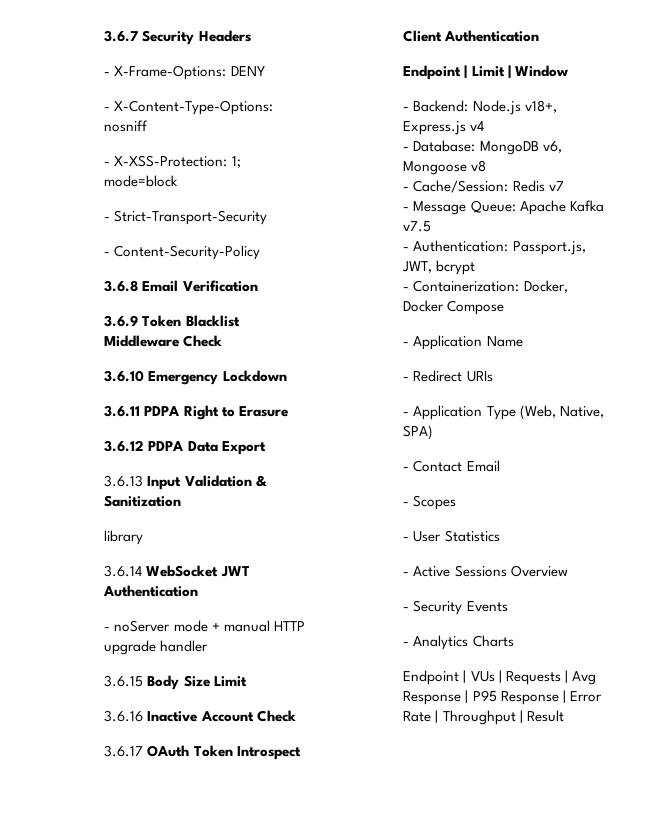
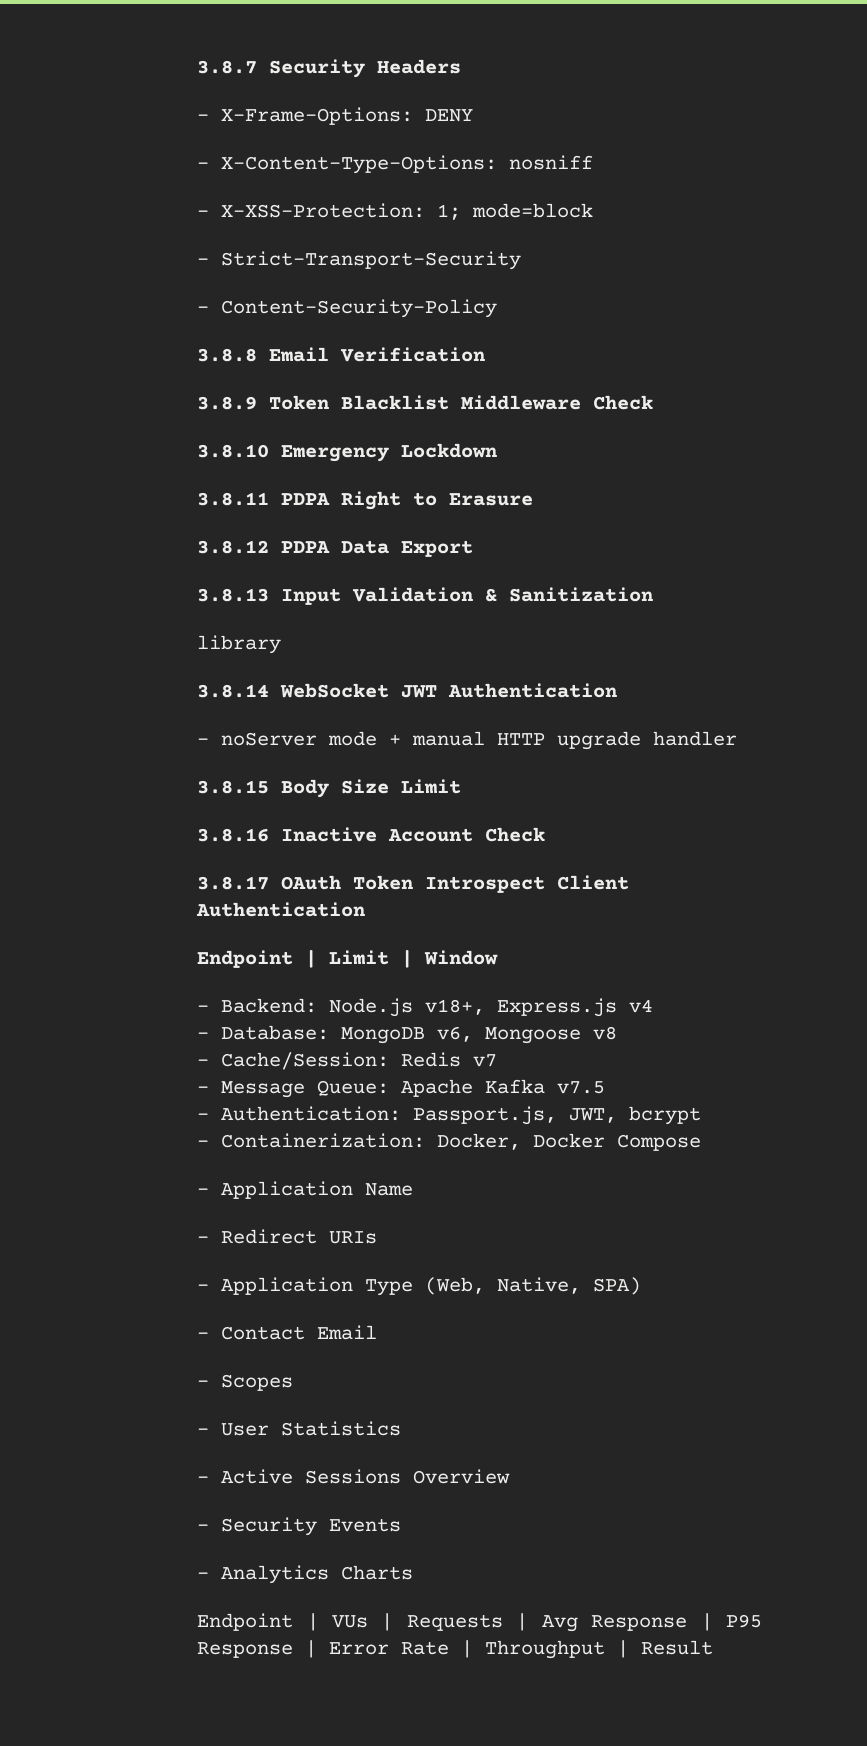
- 3.6.7 Security Headers
+ 3.8.7 Security Headers
- 3.6.8 Email Verification
+ 3.8.8 Email Verification
- 3.6.9 Token Blacklist Middleware Check
+ 3.8.9 Token Blacklist Middleware Check
- 3.6.10 Emergency Lockdown
+ 3.8.10 Emergency Lockdown
- 3.6.11 PDPA Right to Erasure
+ 3.8.11 PDPA Right to Erasure
- 3.6.12 PDPA Data Export
+ 3.8.12 PDPA Data Export
- 3.6.13 Input Validation & Sanitization
+ 3.8.13 Input Validation & Sanitization
- 3.6.14 WebSocket JWT Authentication
+ 3.8.14 WebSocket JWT Authentication
- 3.6.15 Body Size Limit
+ 3.8.15 Body Size Limit
- 3.6.16 Inactive Account Check
+ 3.8.16 Inactive Account Check
- 3.6.17 OAuth Token Introspect Client Authentication
+ 3.8.17 OAuth Token Introspect Client Authentication

